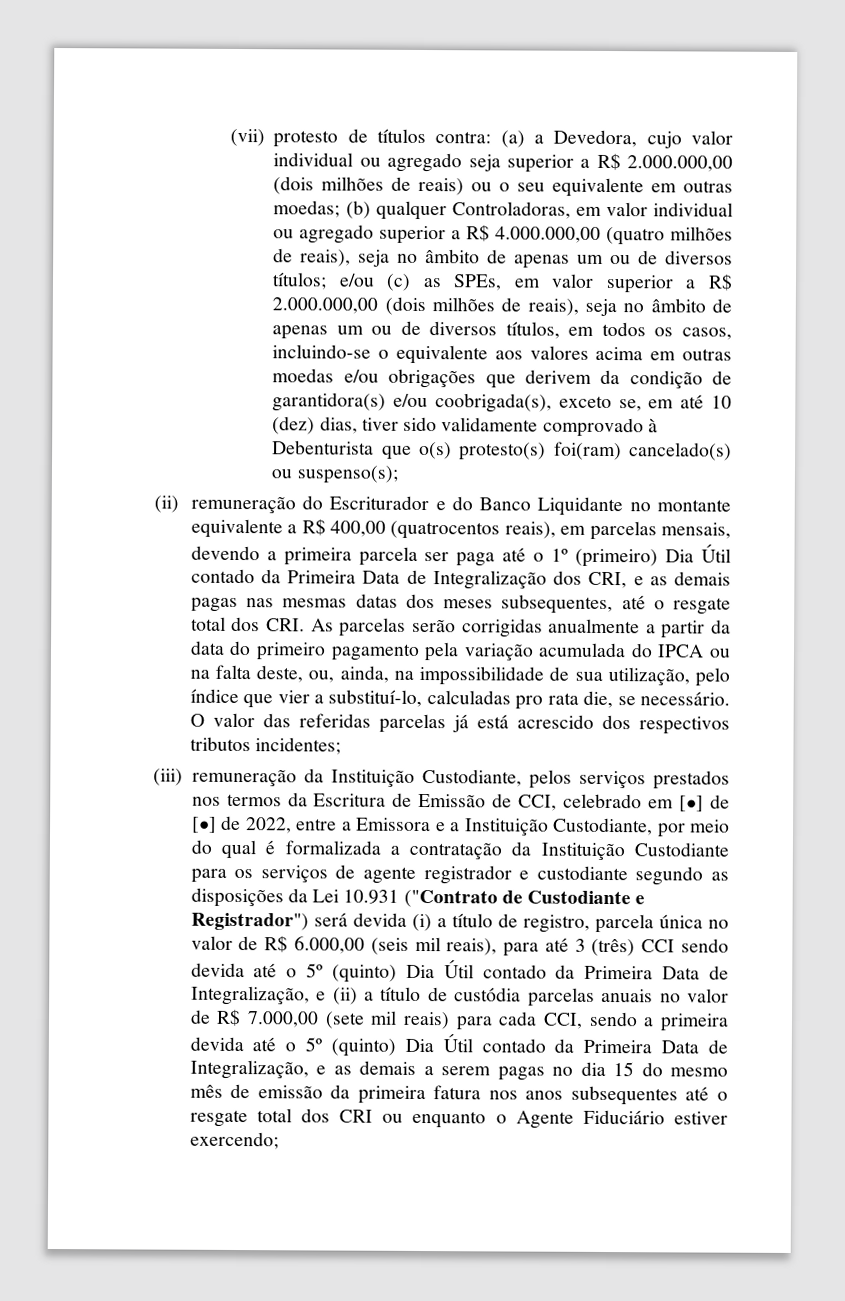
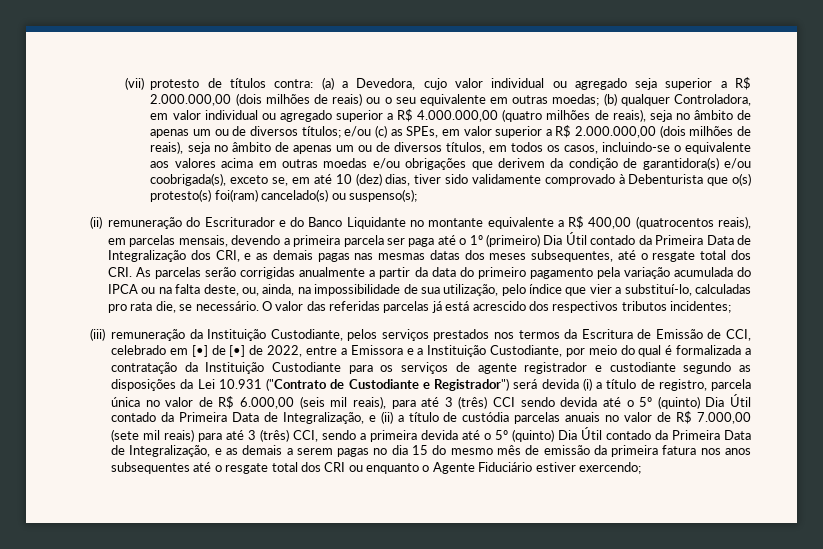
- (b) qualquer Controladoras, em valor individual ou agregado superior a R$ 4.000.000,00 (quatro milhões de reais), seja no âmbito de apenas um ou de diversos títulos;
+ (b) qualquer Controladora, em valor individual ou agregado superior a R$ 4.000.000,00 (quatro milhões de reais), seja no âmbito de apenas um ou de diversos títulos;
- (iii) remuneração da Instituição Custodiante, pelos serviços prestados nos termos da Escritura de Emissão de CCI, celebrado em [•] de [•] de 2022, entre a Emissora e a Instituição Custodiante, por meio do qual é formalizada a contratação da Instituição Custodiante para os serviços de agente registrador e custodiante segundo as disposições da Lei 10.931 ("Contrato de Custodiante e Registrador") será devida (i) a título de registro, parcela única no valor de R$ 6.000,00 (seis mil reais), para até 3 (três) CCI sendo devida até o 5º (quinto) Dia Útil contado da Primeira Data de Integralização, e (ii) a título de custódia parcelas anuais no valor de R$ 7.000,00 (sete mil reais) para cada CCI, sendo a primeira devida até o 5º (quinto) Dia Útil contado da Primeira Data de Integralização, e as demais a serem pagas no dia 15 do mesmo mês de emissão da primeira fatura nos anos subsequentes até o resgate total dos CRI ou enquanto o Agente Fiduciário estiver exercendo;
+ (iii) remuneração da Instituição Custodiante, pelos serviços prestados nos termos da Escritura de Emissão de CCI, celebrado em [•] de [•] de 2022, entre a Emissora e a Instituição Custodiante, por meio do qual é formalizada a contratação da Instituição Custodiante para os serviços de agente registrador e custodiante segundo as disposições da Lei 10.931 ("Contrato de Custodiante e Registrador") será devida (i) a título de registro, parcela única no valor de R$ 6.000,00 (seis mil reais), para até 3 (três) CCI sendo devida até o 5º (quinto) Dia Útil contado da Primeira Data de Integralização, e (ii) a título de custódia parcelas anuais no valor de R$ 7.000,00 (sete mil reais) para até 3 (três) CCI, sendo a primeira devida até o 5º (quinto) Dia Útil contado da Primeira Data de Integralização, e as demais a serem pagas no dia 15 do mesmo mês de emissão da primeira fatura nos anos subsequentes até o resgate total dos CRI ou enquanto o Agente Fiduciário estiver exercendo;

